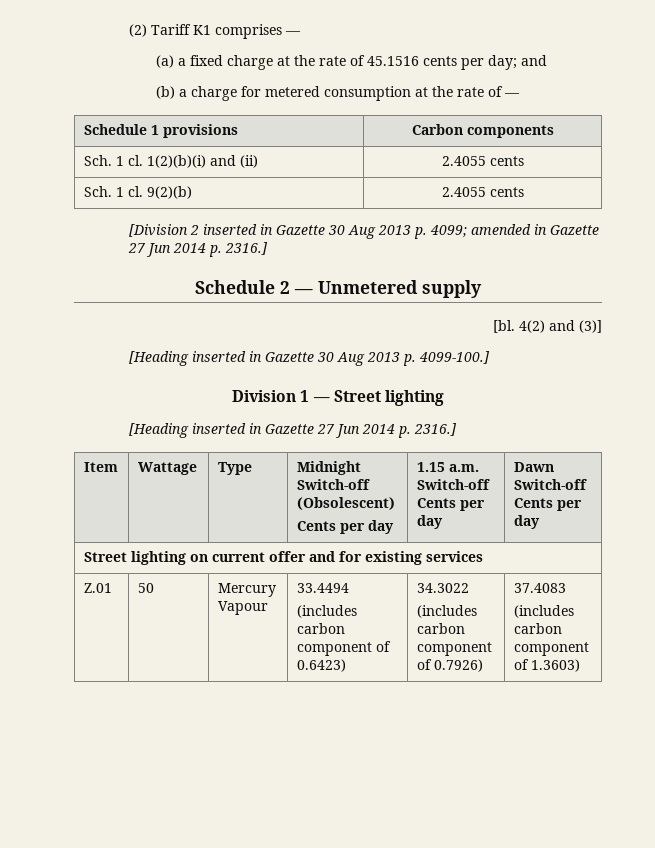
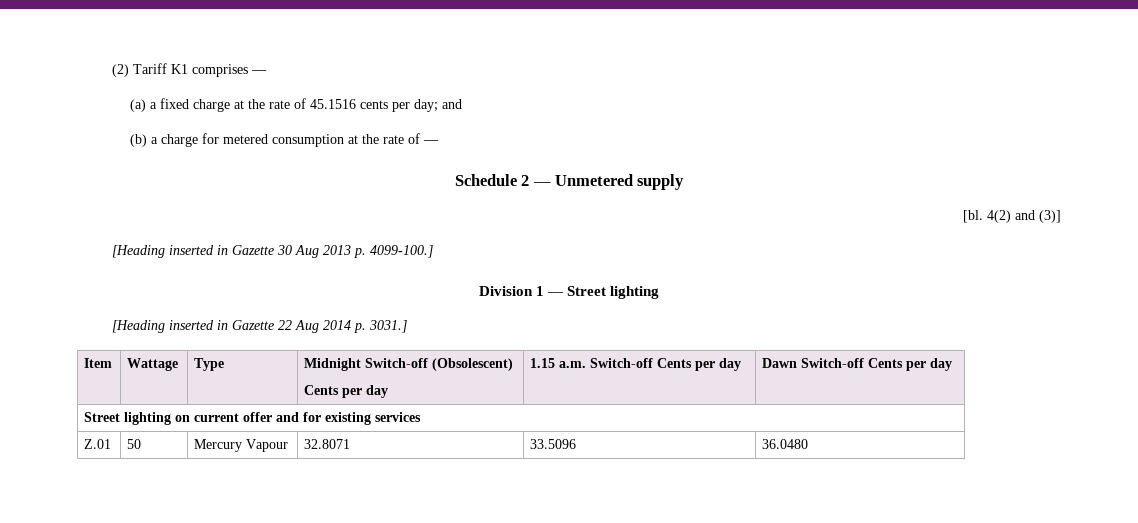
- Schedule 1 provisions | Carbon components
- Sch. 1 cl. 1(2)(b)(i) and (ii) | 2.4055 cents
- Sch. 1 cl. 9(2)(b) | 2.4055 cents
- [Division 2 inserted in Gazette 30 Aug 2013 p. 4099; amended in Gazette 27 Jun 2014 p. 2316.]
- [Heading inserted in Gazette 27 Jun 2014 p. 2316.]
+ [Heading inserted in Gazette 22 Aug 2014 p. 3031.]
- Z.01 | 50 | Mercury Vapour | 33.4494
- (includes carbon component of 0.6423) | 34.3022
- (includes carbon component of 0.7926) | 37.4083
- (includes carbon component of 1.3603)
+ Z.01 | 50 | Mercury Vapour | 32.8071 | 33.5096 | 36.0480

